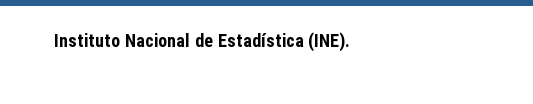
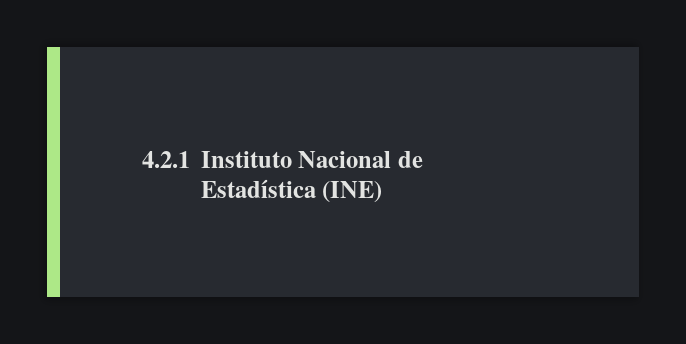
- Instituto Nacional de Estadística (INE).
+ 4.2.1 Instituto Nacional de Estadística (INE)

